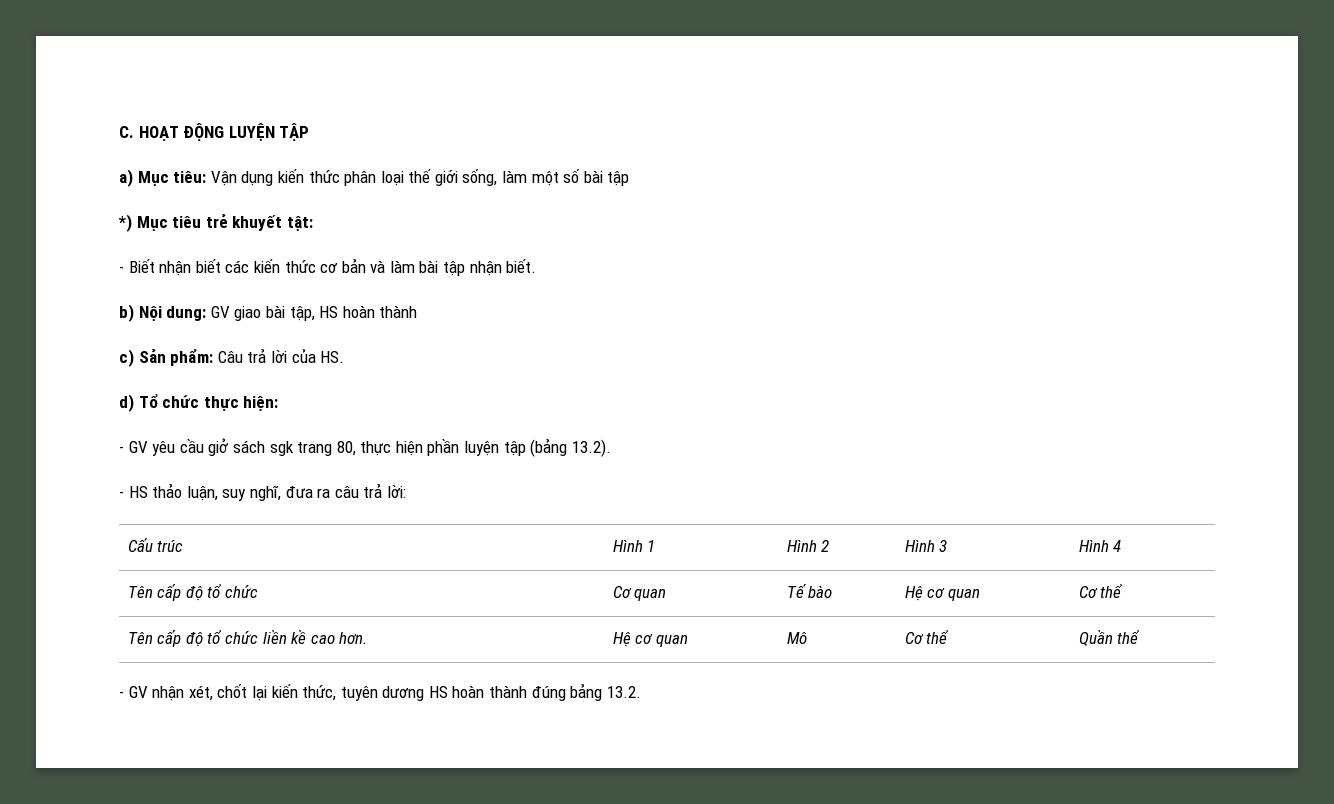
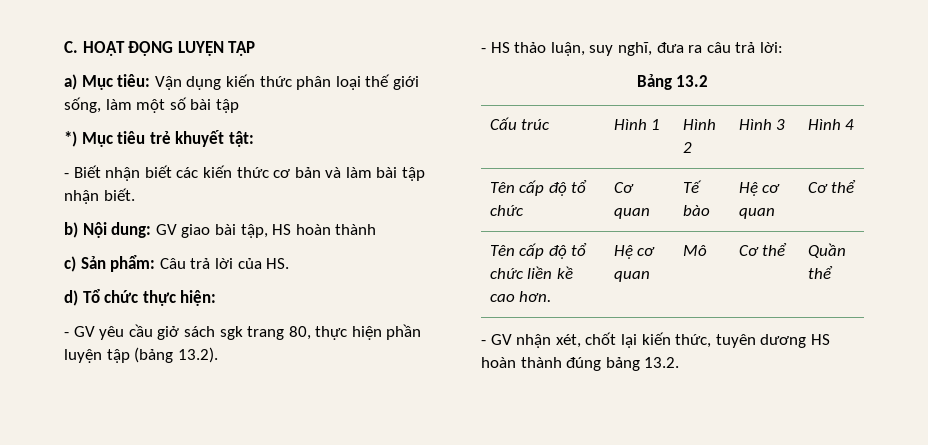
+ Bảng 13.2

